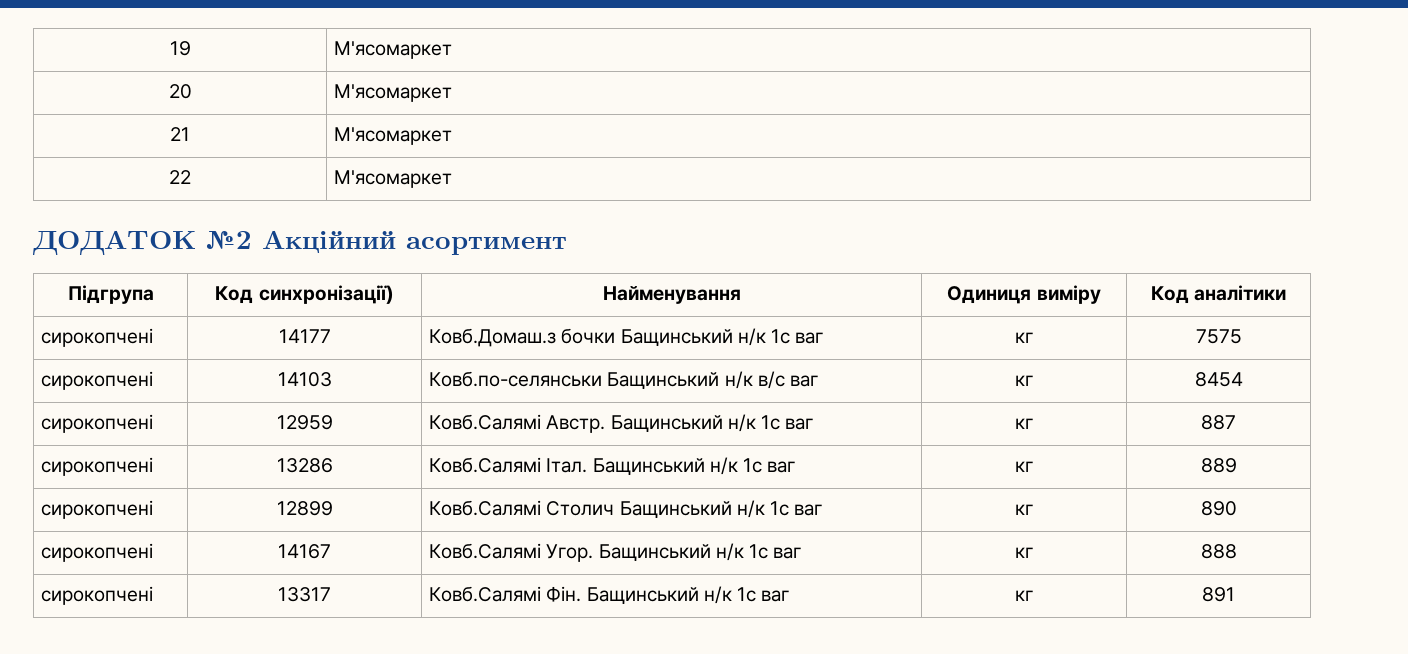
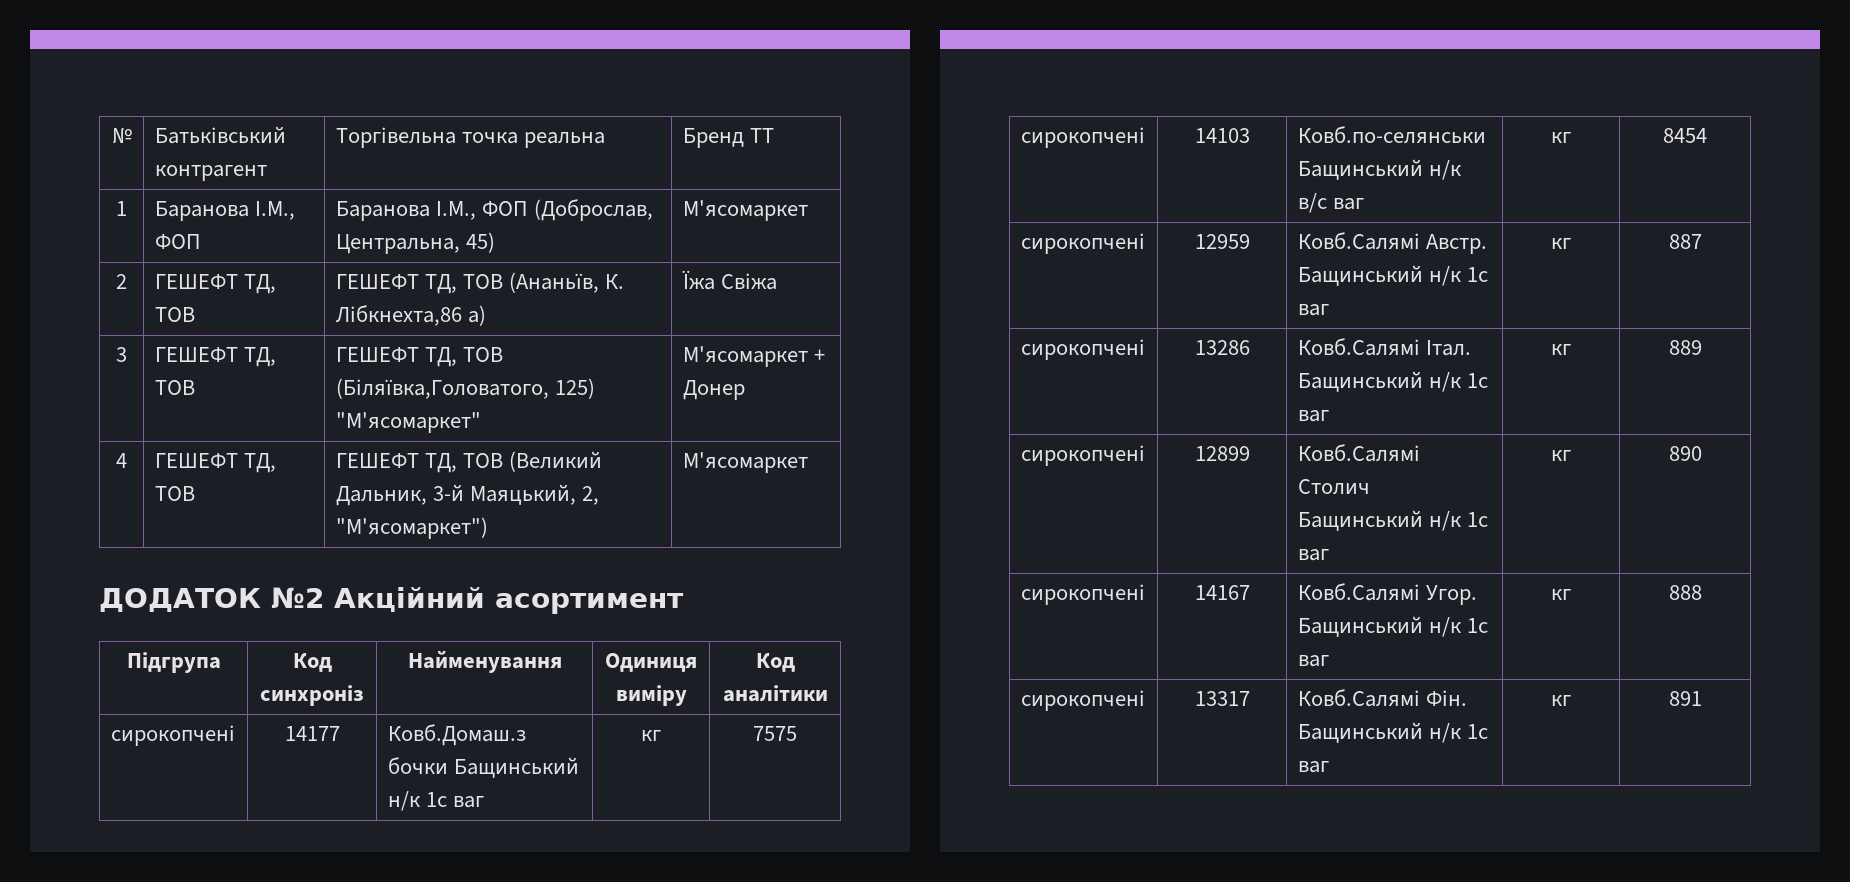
- 19 | М'ясомаркет
- 20 | М'ясомаркет
- 21 | М'ясомаркет
- 22 | М'ясомаркет
+ № | Батьківський контрагент | Торгівельна точка реальна | Бренд ТТ
+ 1 | Баранова І.М., ФОП | Баранова І.М., ФОП (Доброслав, Центральна, 45) | М'ясомаркет
+ 2 | ГЕШЕФТ ТД, ТОВ | ГЕШЕФТ ТД, ТОВ (Ананьїв, К. Лібкнехта,86 а) | Їжа Свіжа
+ 3 | ГЕШЕФТ ТД, ТОВ | ГЕШЕФТ ТД, ТОВ (Біляївка,Головатого, 125) "М'ясомаркет" | М'ясомаркет + Донер
+ 4 | ГЕШЕФТ ТД, ТОВ | ГЕШЕФТ ТД, ТОВ (Великий Дальник, 3-й Маяцький, 2, "М'ясомаркет") | М'ясомаркет
- Підгрупа | Код синхронізації) | Найменування | Одиниця виміру | Код аналітики
+ Підгрупа | Код синхроніз | Найменування | Одиниця виміру | Код аналітики

